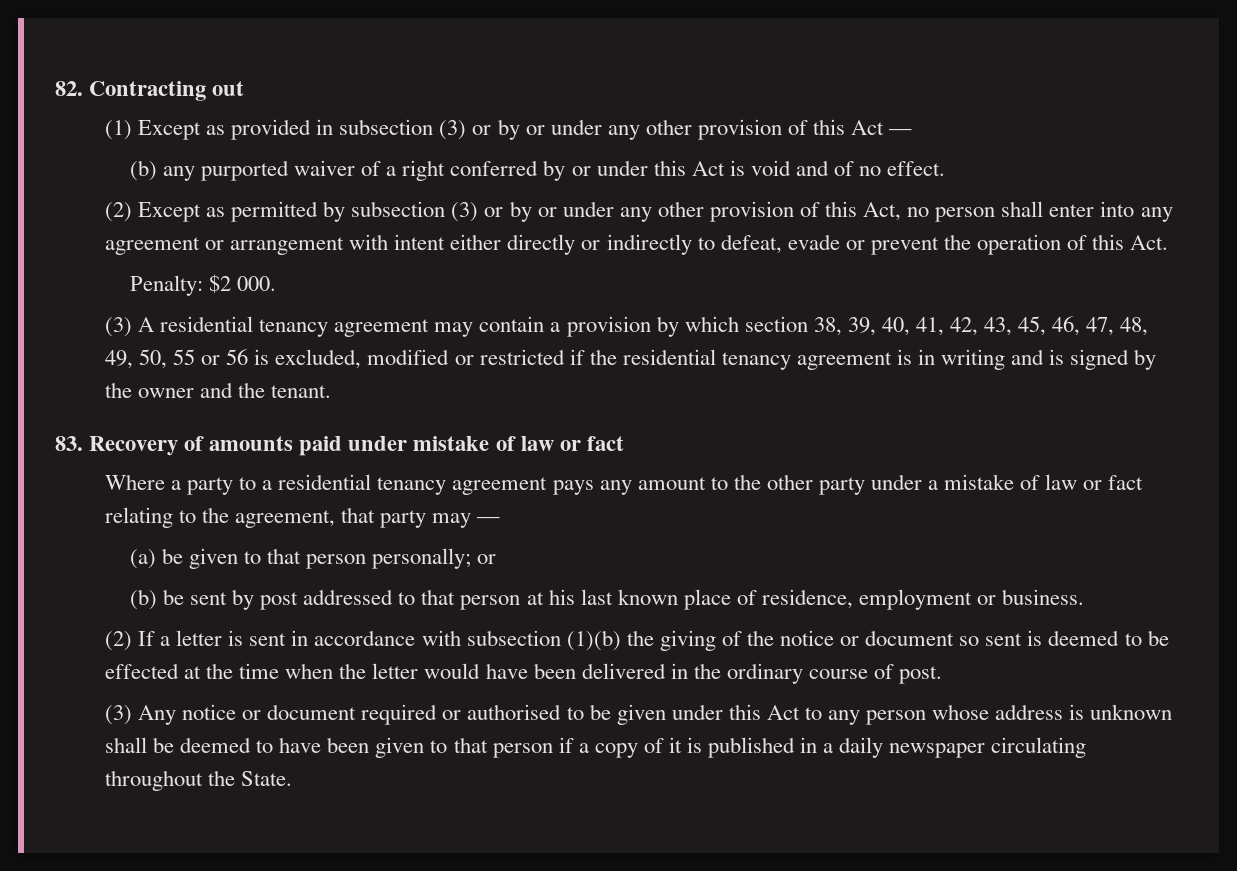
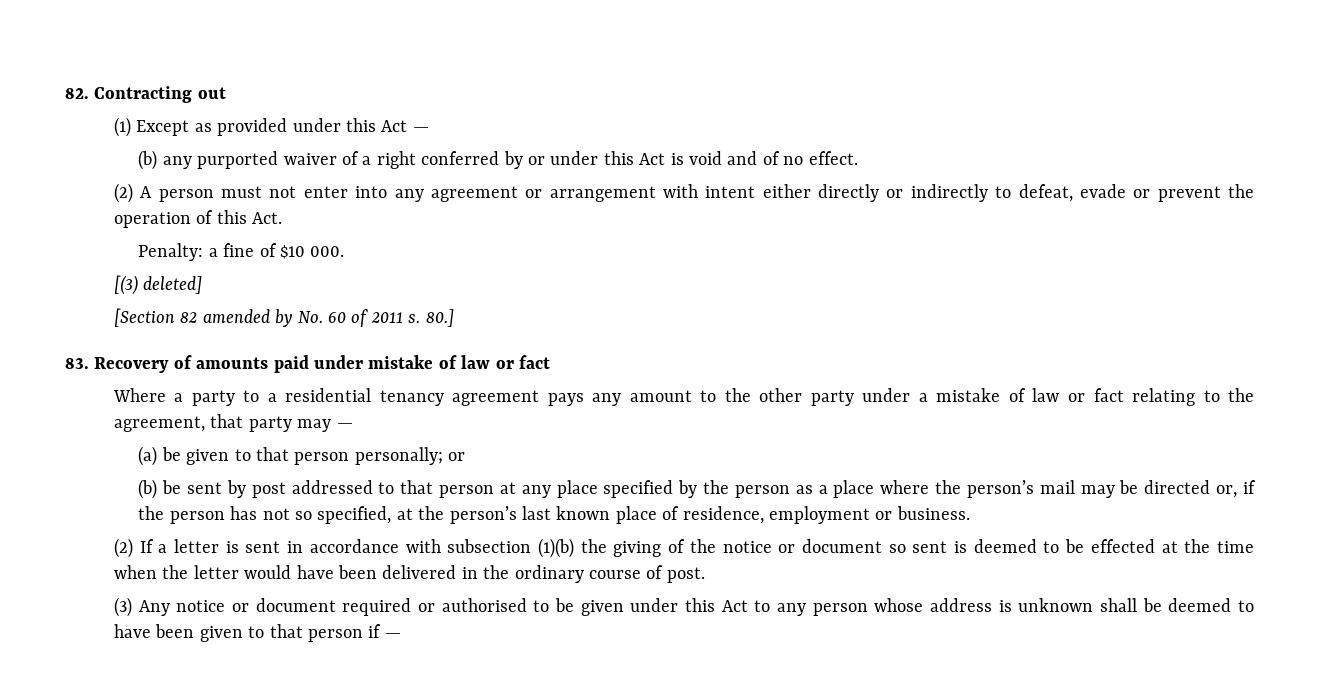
- (1) Except as provided in subsection (3) or by or under any other provision of this Act —
+ (1) Except as provided under this Act —
- (2) Except as permitted by subsection (3) or by or under any other provision of this Act, no person shall enter into any agreement or arrangement with intent either directly or indirectly to defeat, evade or prevent the operation of this Act.
+ (2) A person must not enter into any agreement or arrangement with intent either directly or indirectly to defeat, evade or prevent the operation of this Act.
- Penalty: $2 000.
- (3) A residential tenancy agreement may contain a provision by which section 38, 39, 40, 41, 42, 43, 45, 46, 47, 48, 49, 50, 55 or 56 is excluded, modified or restricted if the residential tenancy agreement is in writing and is signed by the owner and the tenant.
+ Penalty: a fine of $10 000.
+ [(3) deleted]
+ [Section 82 amended by No. 60 of 2011 s. 80.]
- (b) be sent by post addressed to that person at his last known place of residence, employment or business.
+ (b) be sent by post addressed to that person at any place specified by the person as a place where the person’s mail may be directed or, if the person has not so specified, at the person’s last known place of residence, employment or business.
- (3) Any notice or document required or authorised to be given under this Act to any person whose address is unknown shall be deemed to have been given to that person if a copy of it is published in a daily newspaper circulating throughout the State.
+ (3) Any notice or document required or authorised to be given under this Act to any person whose address is unknown shall be deemed to have been given to that person if —

